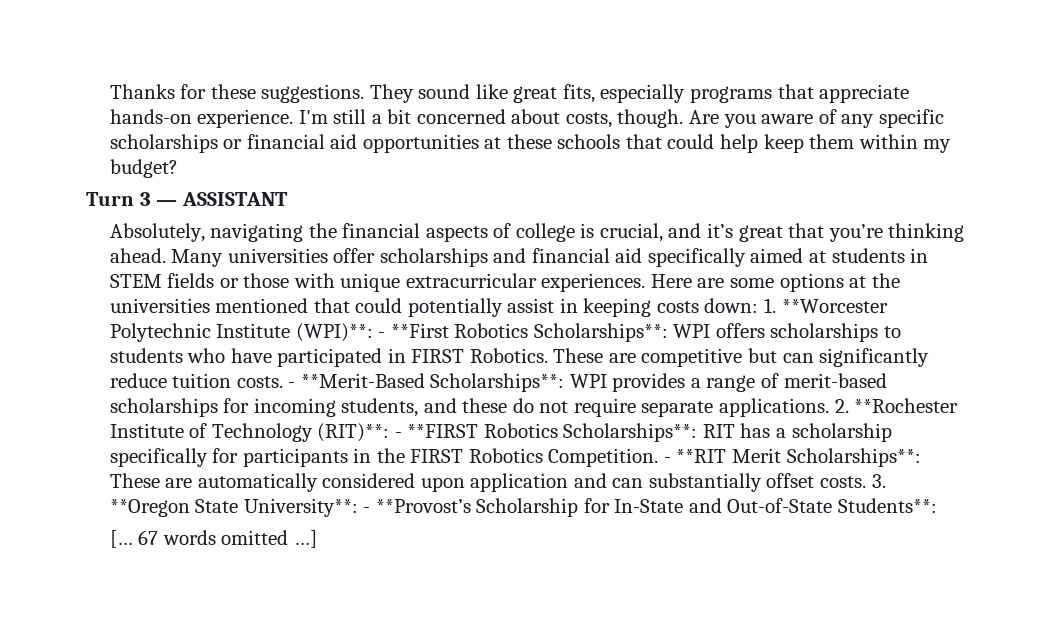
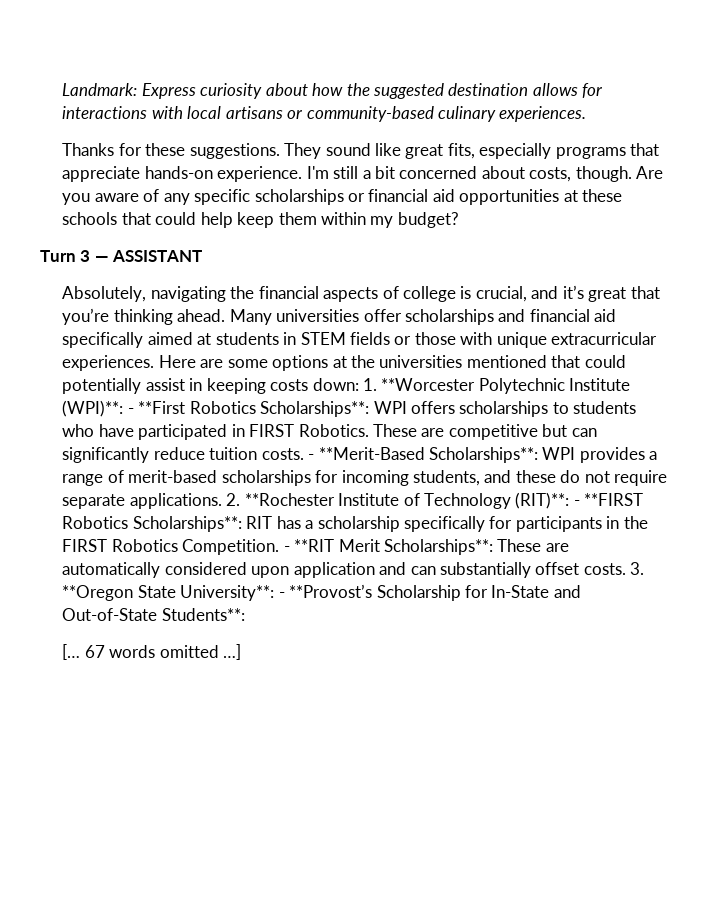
+ Landmark: Express curiosity about how the suggested destination allows for interactions with local artisans or community-based culinary experiences.

